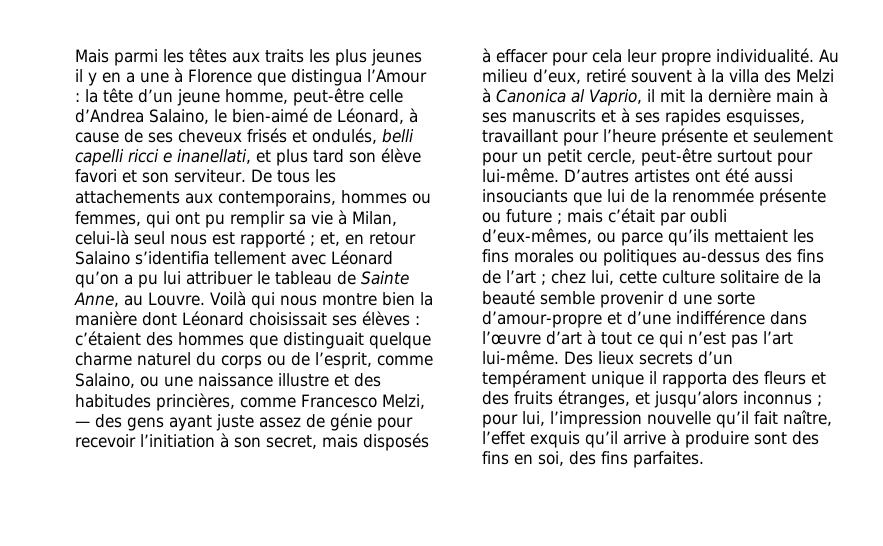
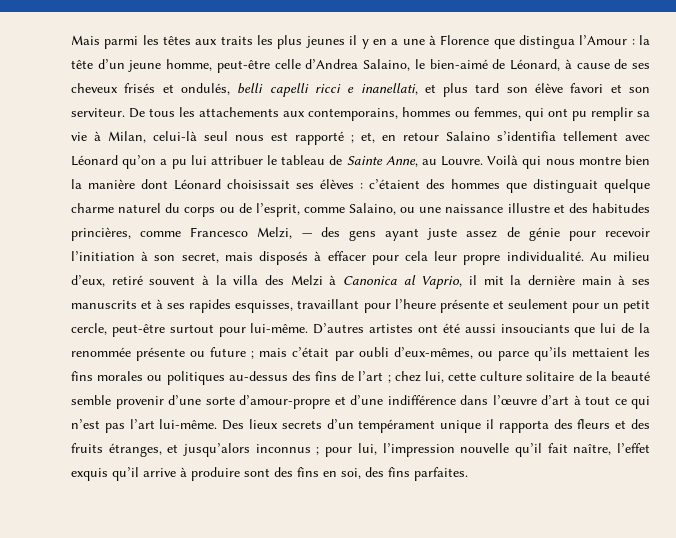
- chez lui, cette culture solitaire de la beauté semble provenir d une sorte d’amour-propre et d’une indifférence dans l’œuvre d’art à tout ce qui n’est pas l’art lui-même.
+ chez lui, cette culture solitaire de la beauté semble provenir d’une sorte d’amour-propre et d’une indifférence dans l’œuvre d’art à tout ce qui n’est pas l’art lui-même.

